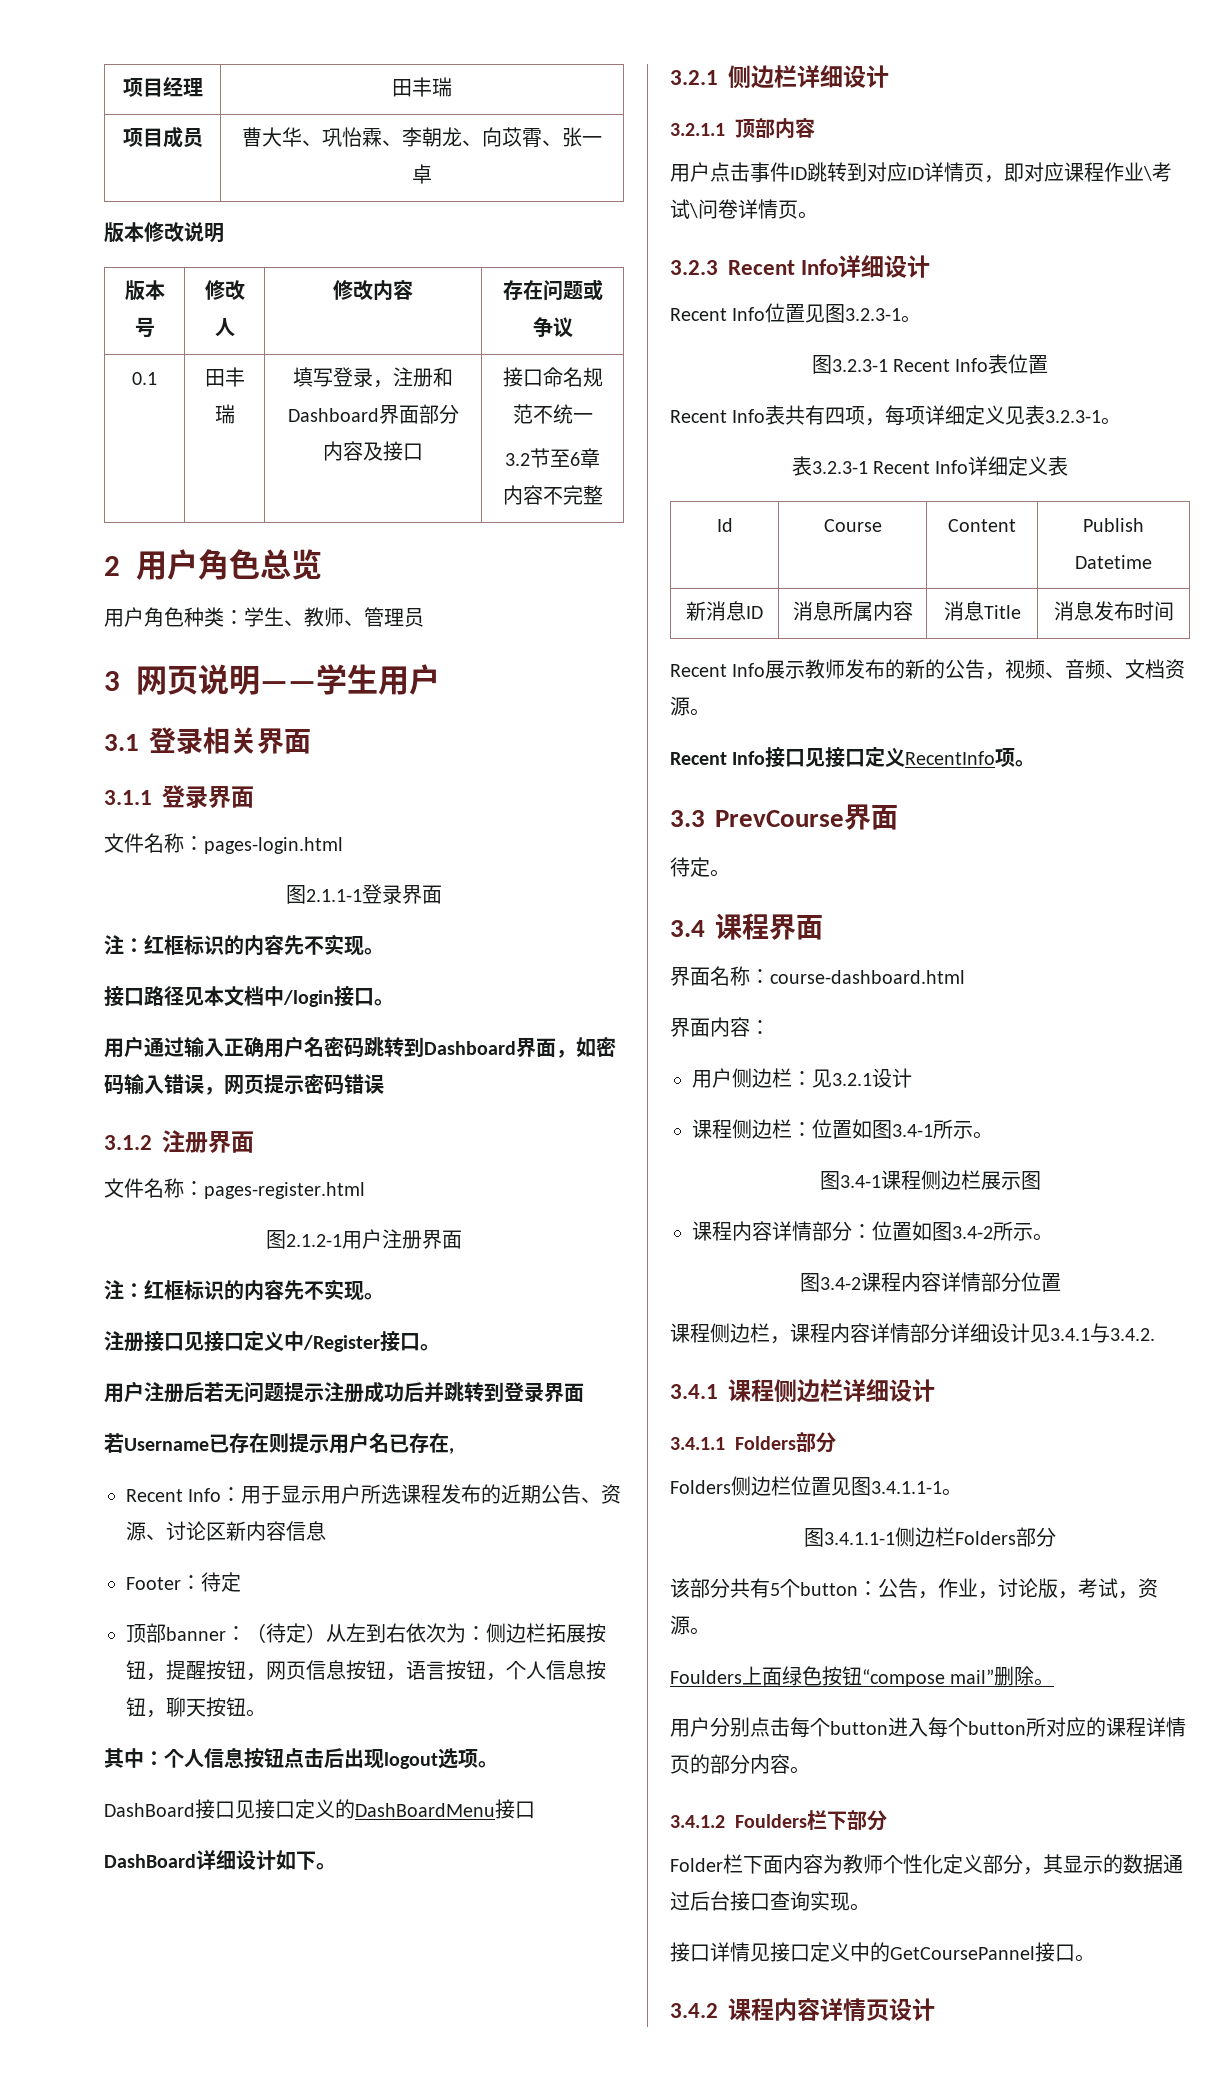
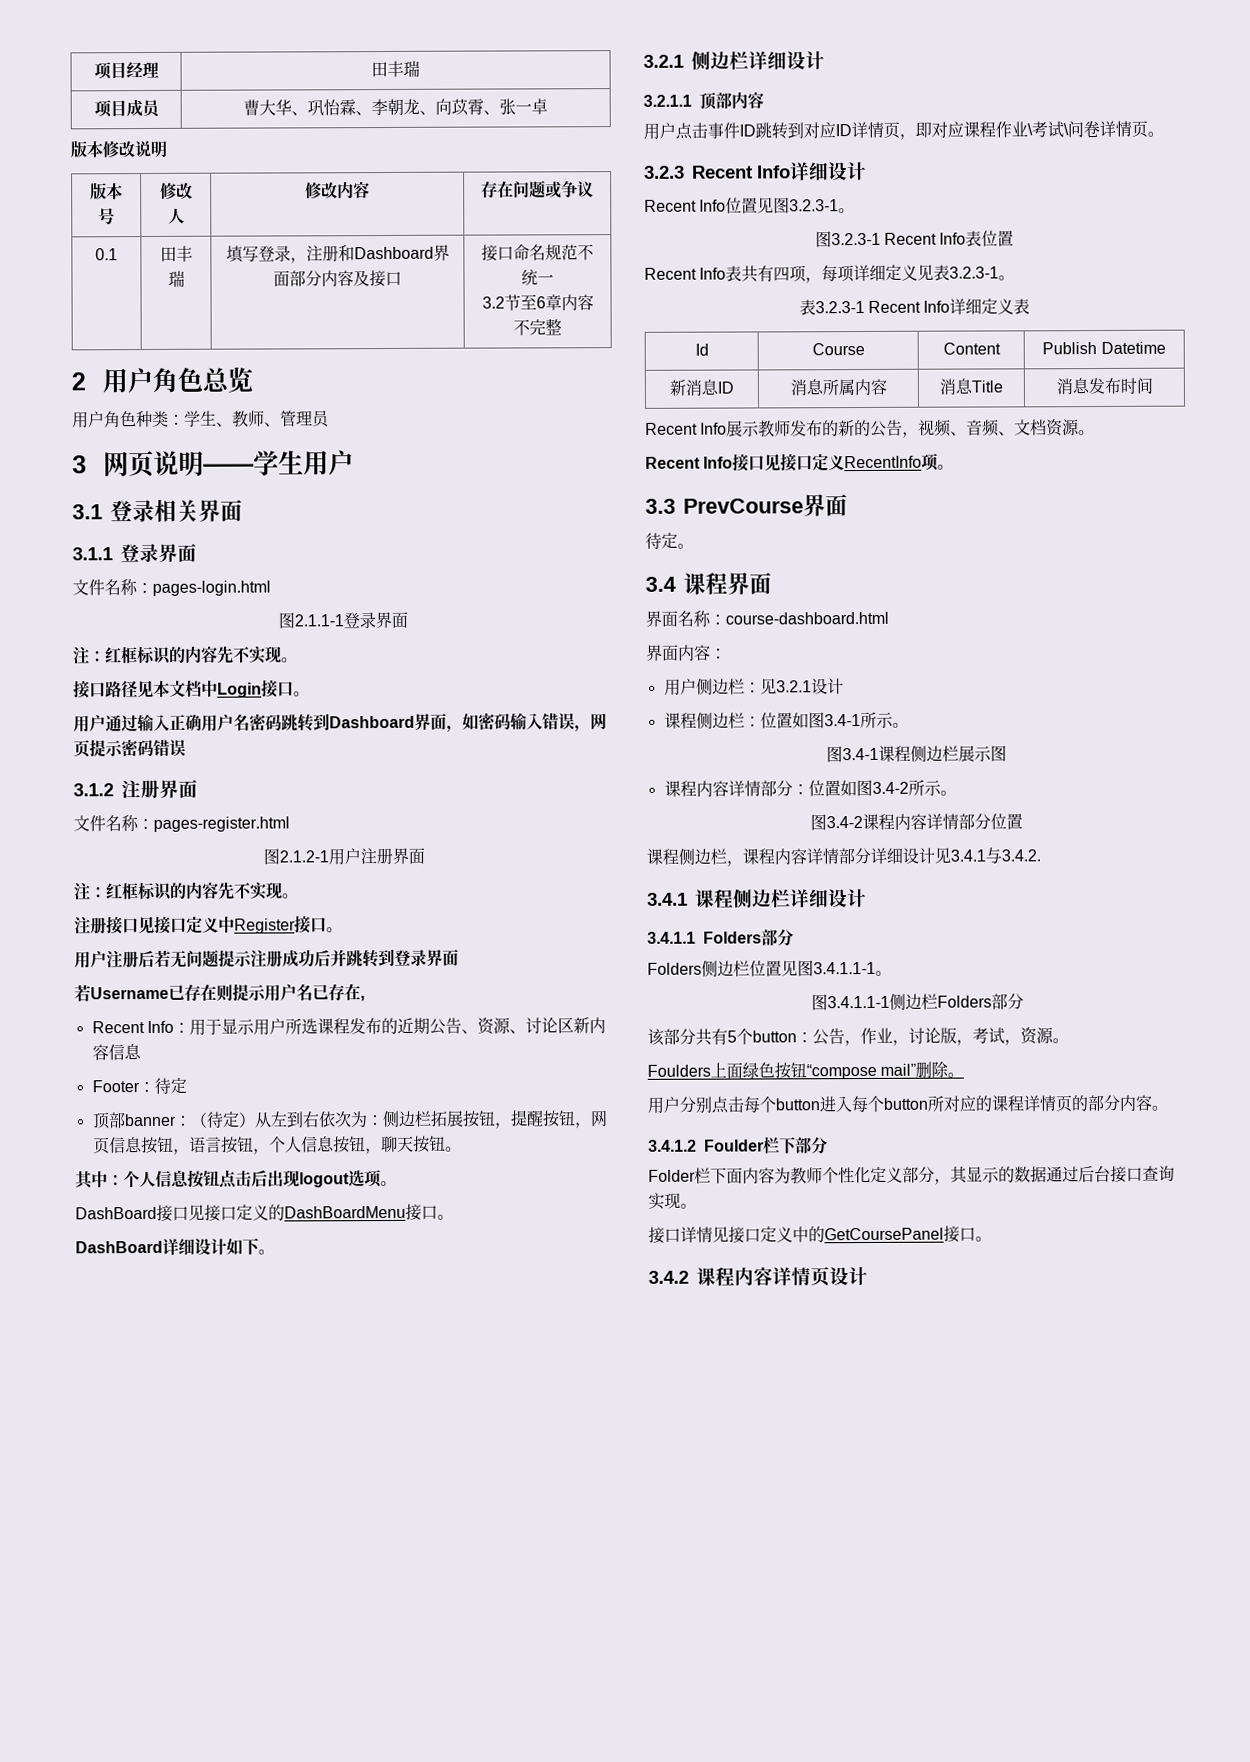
- 接口路径见本文档中/login接口。
+ 接口路径见本文档中Login接口。
- 注册接口见接口定义中/Register接口。
+ 注册接口见接口定义中Register接口。
- DashBoard接口见接口定义的DashBoardMenu接口
+ DashBoard接口见接口定义的DashBoardMenu接口。
- 3.4.1.2 Foulders栏下部分
+ 3.4.1.2 Foulder栏下部分
- 接口详情见接口定义中的GetCoursePannel接口。
+ 接口详情见接口定义中的GetCoursePanel接口。

